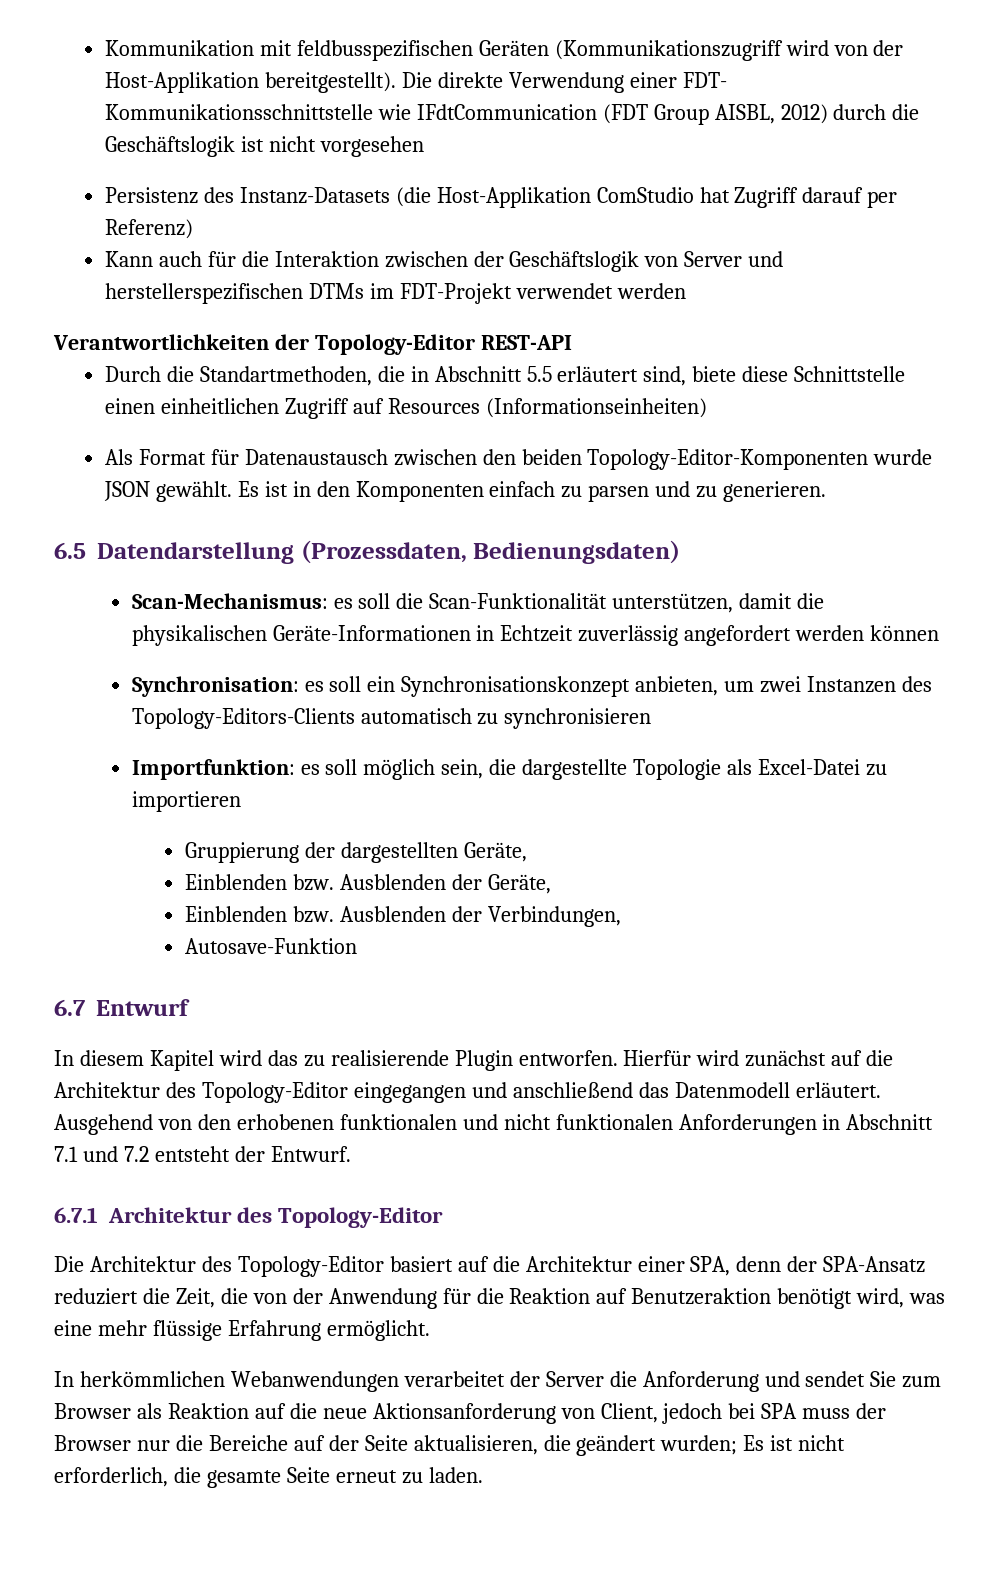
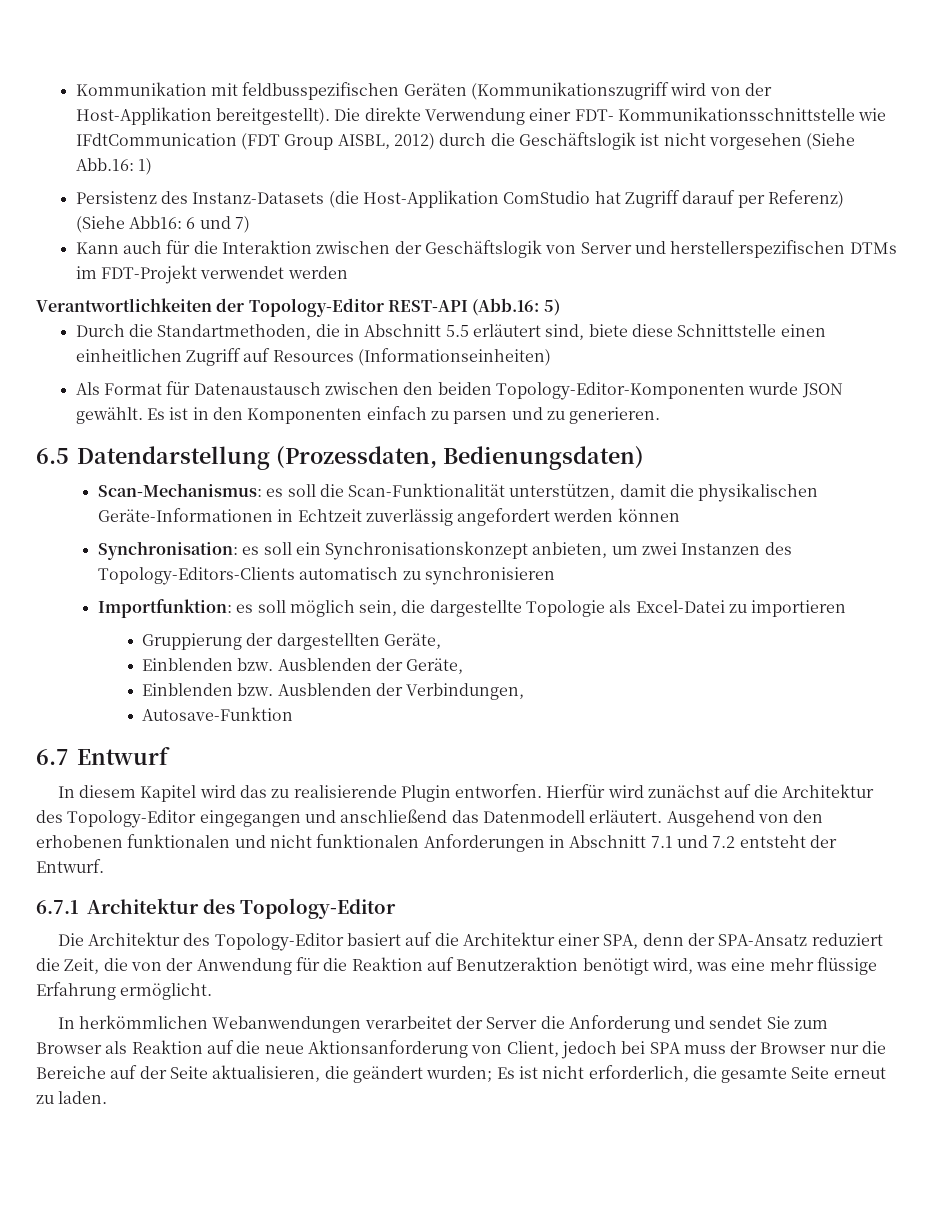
- Die direkte Verwendung einer FDT- Kommunikationsschnittstelle wie IFdtCommunication (FDT Group AISBL, 2012) durch die Geschäftslogik ist nicht vorgesehen
+ Die direkte Verwendung einer FDT- Kommunikationsschnittstelle wie IFdtCommunication (FDT Group AISBL, 2012) durch die Geschäftslogik ist nicht vorgesehen (Siehe Abb.16: 1)
- Persistenz des Instanz-Datasets (die Host-Applikation ComStudio hat Zugriff darauf per Referenz)
+ Persistenz des Instanz-Datasets (die Host-Applikation ComStudio hat Zugriff darauf per Referenz) (Siehe Abb16: 6 und 7)
- Verantwortlichkeiten der Topology-Editor REST-API
+ Verantwortlichkeiten der Topology-Editor REST-API (Abb.16: 5)

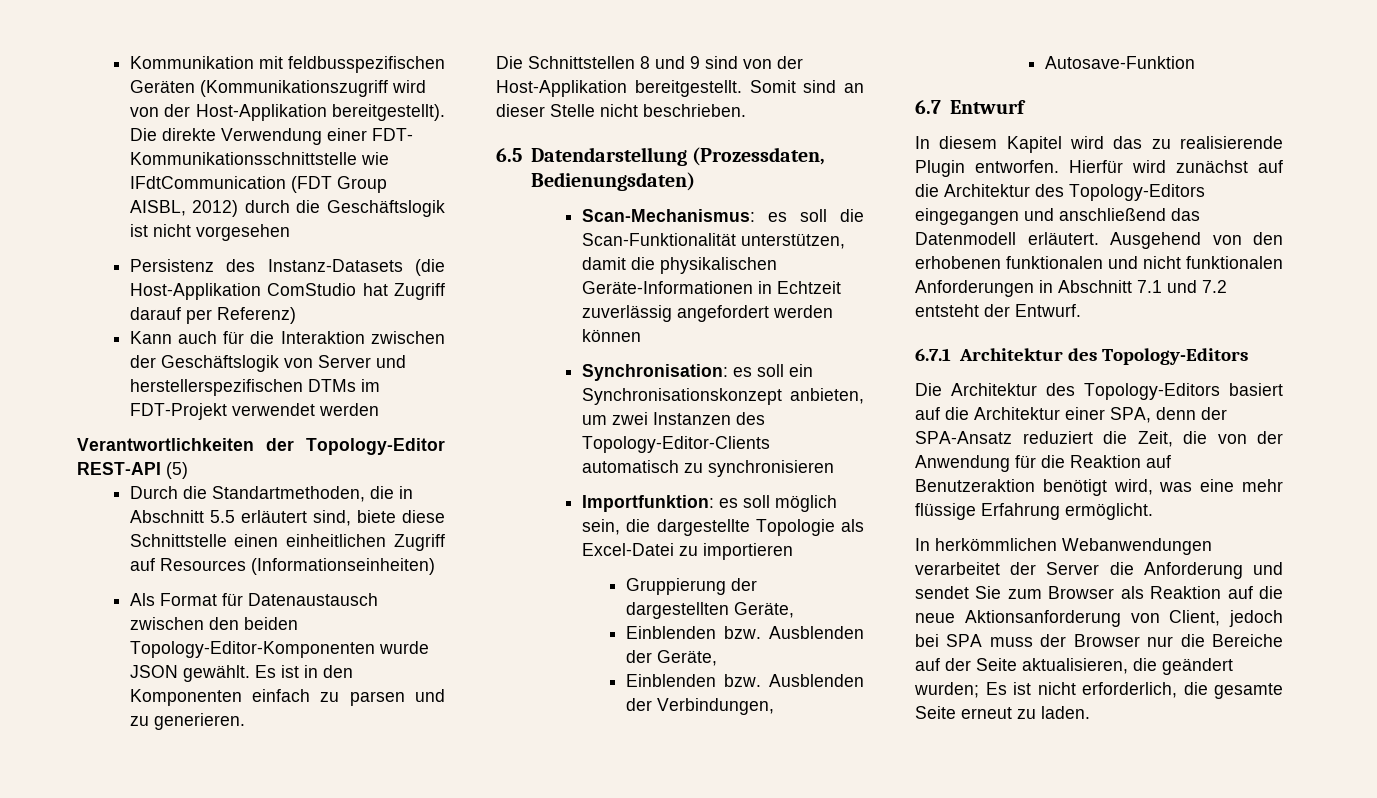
- Die direkte Verwendung einer FDT- Kommunikationsschnittstelle wie IFdtCommunication (FDT Group AISBL, 2012) durch die Geschäftslogik ist nicht vorgesehen (Siehe Abb.16: 1)
+ Die direkte Verwendung einer FDT- Kommunikationsschnittstelle wie IFdtCommunication (FDT Group AISBL, 2012) durch die Geschäftslogik ist nicht vorgesehen
- Persistenz des Instanz-Datasets (die Host-Applikation ComStudio hat Zugriff darauf per Referenz) (Siehe Abb16: 6 und 7)
+ Persistenz des Instanz-Datasets (die Host-Applikation ComStudio hat Zugriff darauf per Referenz)
- Verantwortlichkeiten der Topology-Editor REST-API (Abb.16: 5)
+ Verantwortlichkeiten der Topology-Editor REST-API (5)
+ Die Schnittstellen 8 und 9 sind von der Host-Applikation bereitgestellt. Somit sind an dieser Stelle nicht beschrieben.
- Synchronisation: es soll ein Synchronisationskonzept anbieten, um zwei Instanzen des Topology-Editors-Clients automatisch zu synchronisieren
+ Synchronisation: es soll ein Synchronisationskonzept anbieten, um zwei Instanzen des Topology-Editor-Clients automatisch zu synchronisieren
- Hierfür wird zunächst auf die Architektur des Topology-Editor eingegangen und anschließend das Datenmodell erläutert.
+ Hierfür wird zunächst auf die Architektur des Topology-Editors eingegangen und anschließend das Datenmodell erläutert.
- 6.7.1 Architektur des Topology-Editor
+ 6.7.1 Architektur des Topology-Editors
- Die Architektur des Topology-Editor basiert auf die Architektur einer SPA, denn der SPA-Ansatz reduziert die Zeit, die von der Anwendung für die Reaktion auf Benutzeraktion benötigt wird, was eine mehr flüssige Erfahrung ermöglicht.
+ Die Architektur des Topology-Editors basiert auf die Architektur einer SPA, denn der SPA-Ansatz reduziert die Zeit, die von der Anwendung für die Reaktion auf Benutzeraktion benötigt wird, was eine mehr flüssige Erfahrung ermöglicht.

